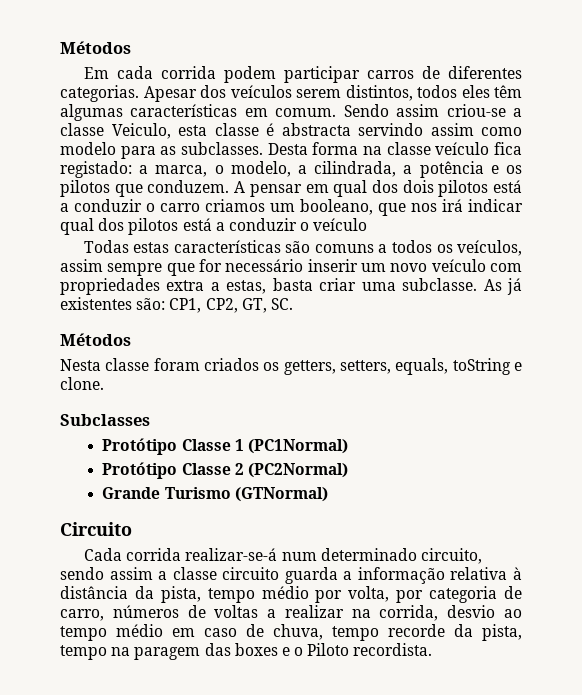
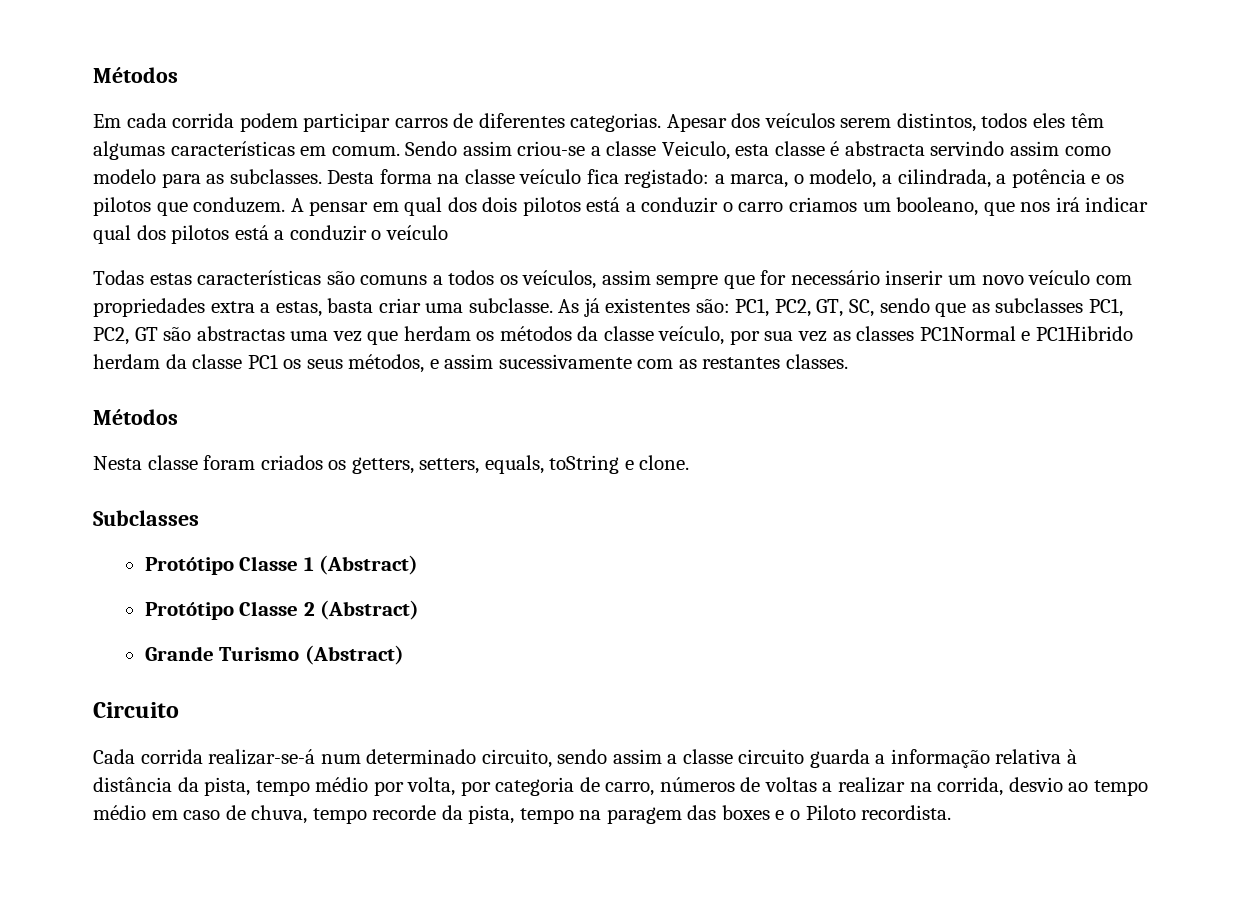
- As já existentes são: CP1, CP2, GT, SC.
+ As já existentes são: PC1, PC2, GT, SC, sendo que as subclasses PC1, PC2, GT são abstractas uma vez que herdam os métodos da classe veículo, por sua vez as classes PC1Normal e PC1Hibrido herdam da classe PC1 os seus métodos, e assim sucessivamente com as restantes classes.
- Protótipo Classe 1 (PC1Normal)
+ Protótipo Classe 1 (Abstract)
- Protótipo Classe 2 (PC2Normal)
+ Protótipo Classe 2 (Abstract)
- Grande Turismo (GTNormal)
+ Grande Turismo (Abstract)

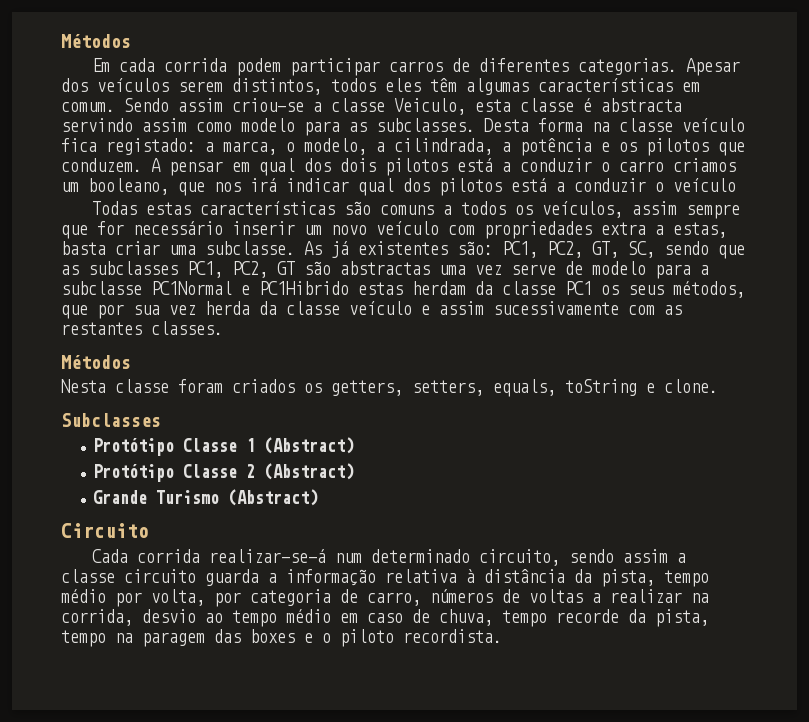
- As já existentes são: PC1, PC2, GT, SC, sendo que as subclasses PC1, PC2, GT são abstractas uma vez que herdam os métodos da classe veículo, por sua vez as classes PC1Normal e PC1Hibrido herdam da classe PC1 os seus métodos, e assim sucessivamente com as restantes classes.
+ As já existentes são: PC1, PC2, GT, SC, sendo que as subclasses PC1, PC2, GT são abstractas uma vez serve de modelo para a subclasse PC1Normal e PC1Hibrido estas herdam da classe PC1 os seus métodos, que por sua vez herda da classe veículo e assim sucessivamente com as restantes classes.
- Cada corrida realizar-se-á num determinado circuito, sendo assim a classe circuito guarda a informação relativa à distância da pista, tempo médio por volta, por categoria de carro, números de voltas a realizar na corrida, desvio ao tempo médio em caso de chuva, tempo recorde da pista, tempo na paragem das boxes e o Piloto recordista.
+ Cada corrida realizar-se-á num determinado circuito, sendo assim a classe circuito guarda a informação relativa à distância da pista, tempo médio por volta, por categoria de carro, números de voltas a realizar na corrida, desvio ao tempo médio em caso de chuva, tempo recorde da pista, tempo na paragem das boxes e o piloto recordista.

